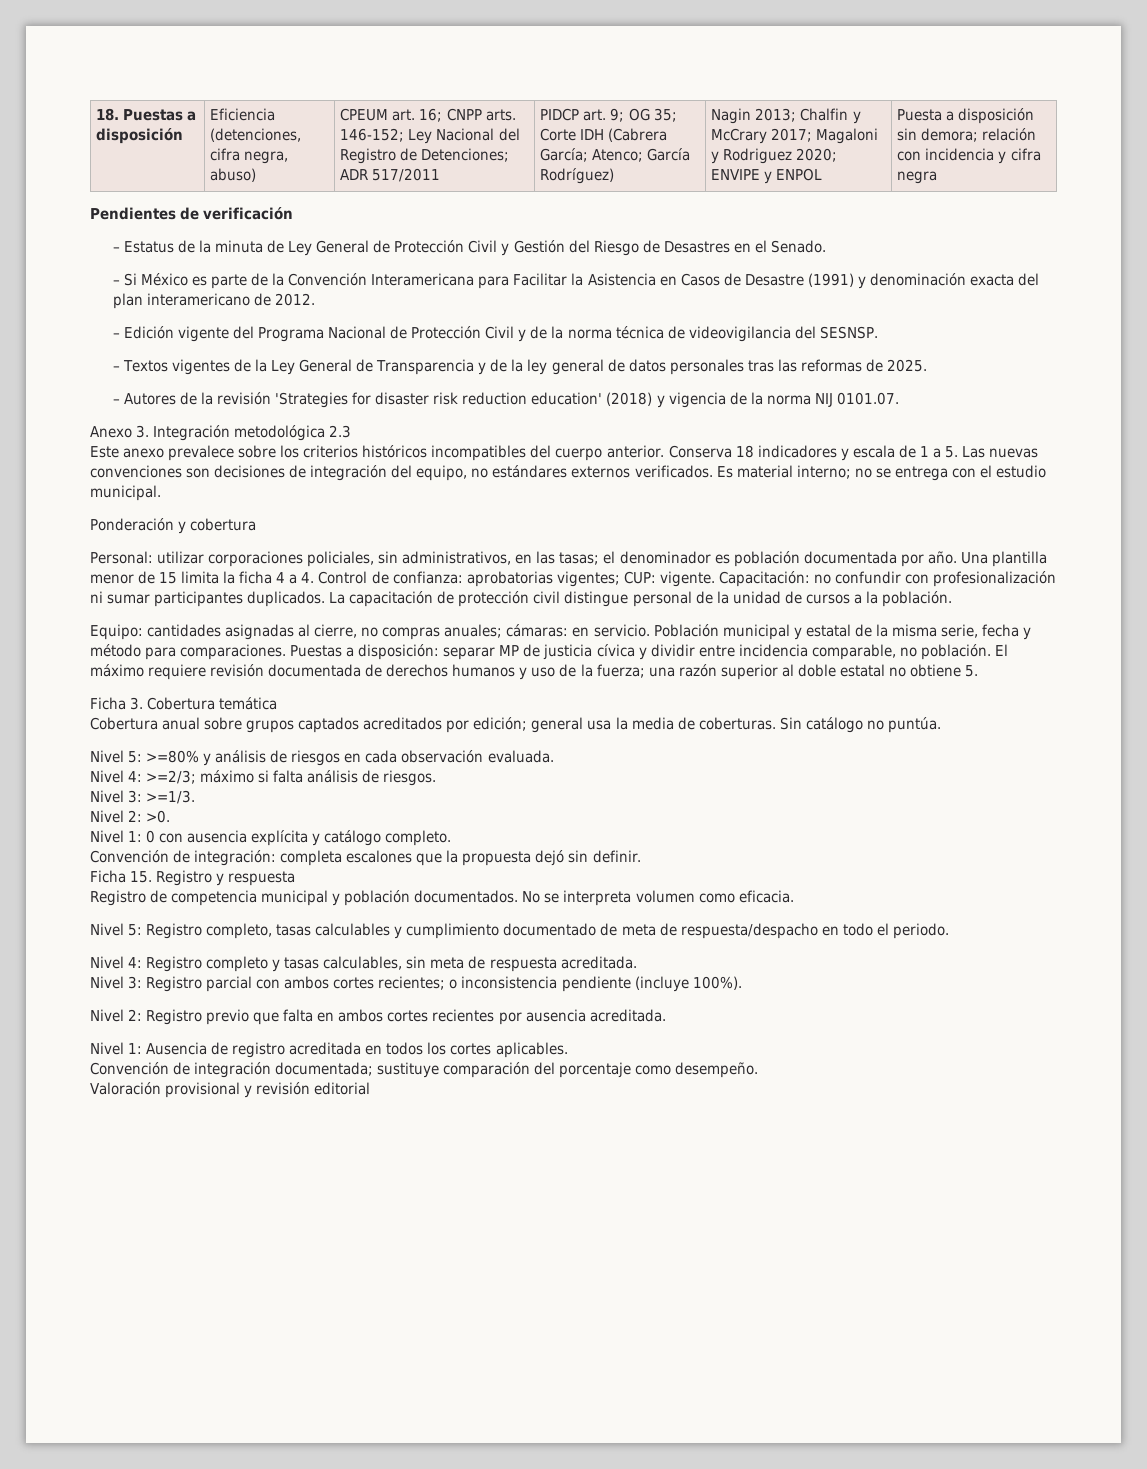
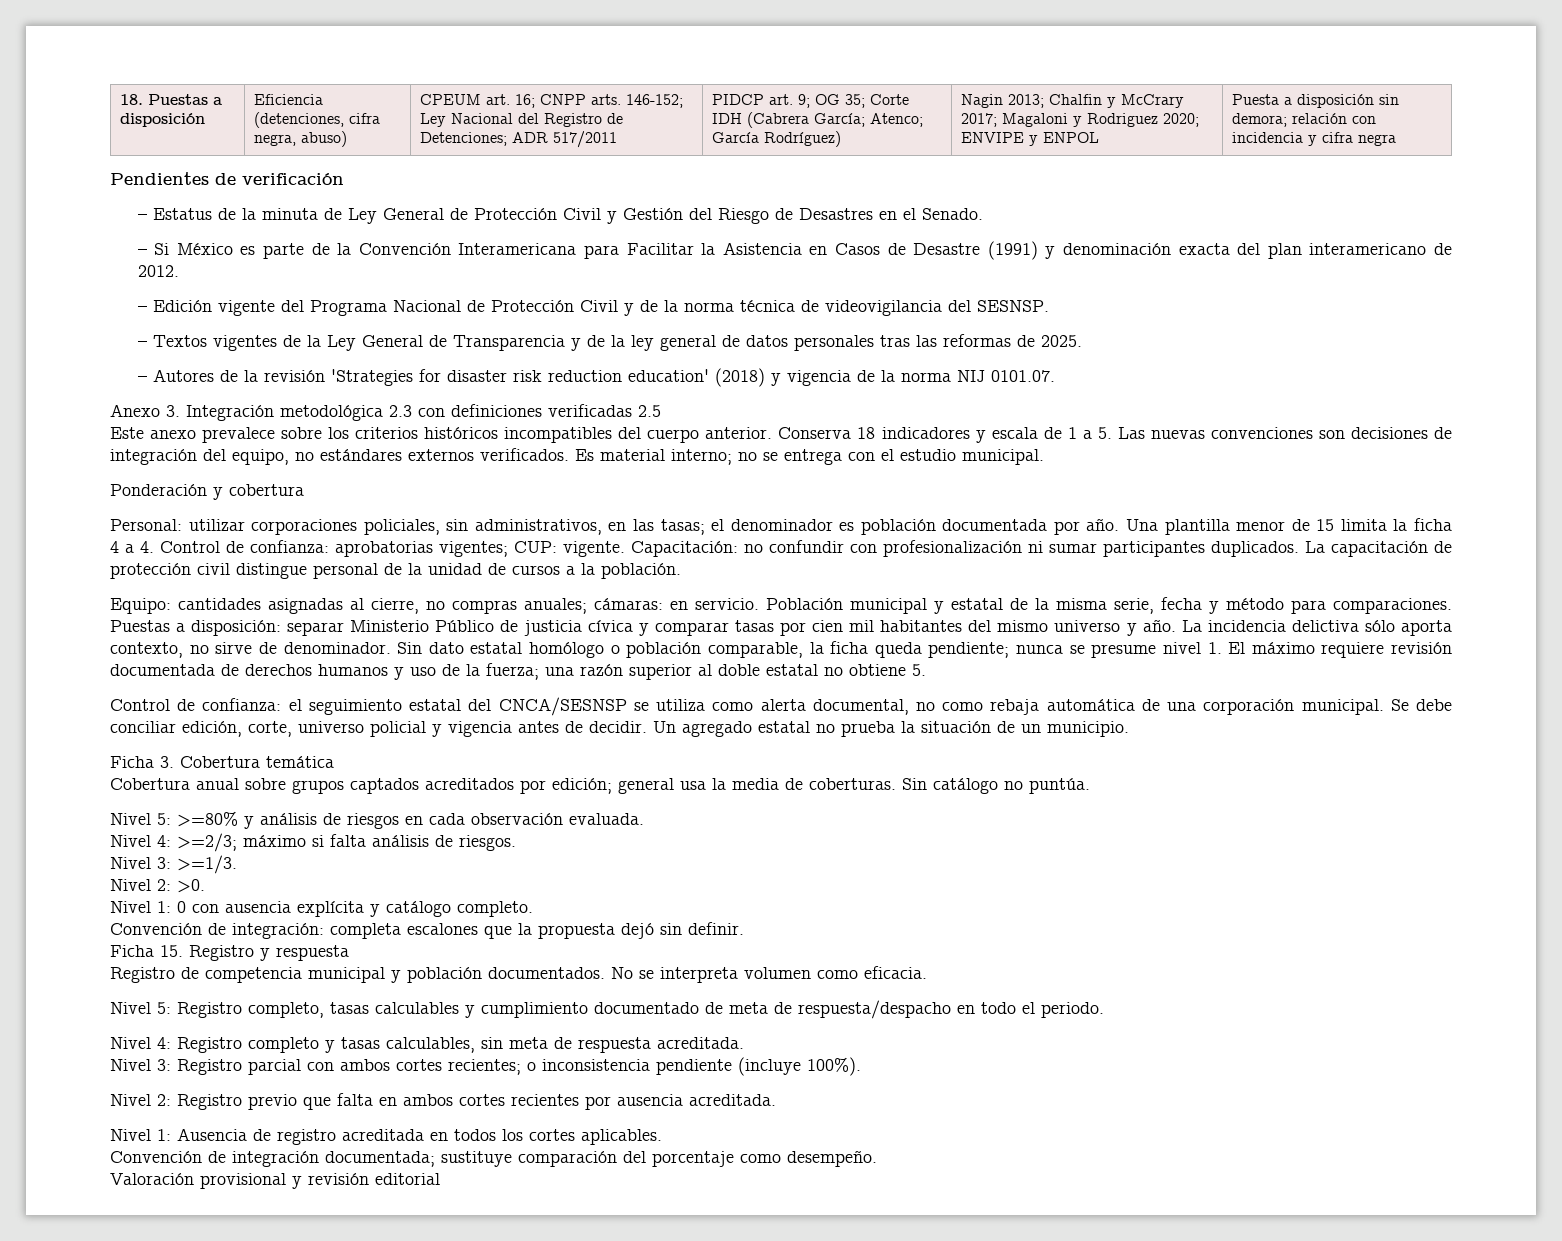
- Anexo 3. Integración metodológica 2.3
+ Anexo 3. Integración metodológica 2.3 con definiciones verificadas 2.5
- Puestas a disposición: separar MP de justicia cívica y dividir entre incidencia comparable, no población. El máximo requiere revisión documentada de derechos humanos y uso de la fuerza; una razón superior al doble estatal no obtiene 5.
+ Puestas a disposición: separar Ministerio Público de justicia cívica y comparar tasas por cien mil habitantes del mismo universo y año. La incidencia delictiva sólo aporta contexto, no sirve de denominador. Sin dato estatal homólogo o población comparable, la ficha queda pendiente; nunca se presume nivel 1. El máximo requiere revisión documentada de derechos humanos y uso de la fuerza; una razón superior al doble estatal no obtiene 5.
+ Control de confianza: el seguimiento estatal del CNCA/SESNSP se utiliza como alerta documental, no como rebaja automática de una corporación municipal. Se debe conciliar edición, corte, universo policial y vigencia antes de decidir. Un agregado estatal no prueba la situación de un municipio.

